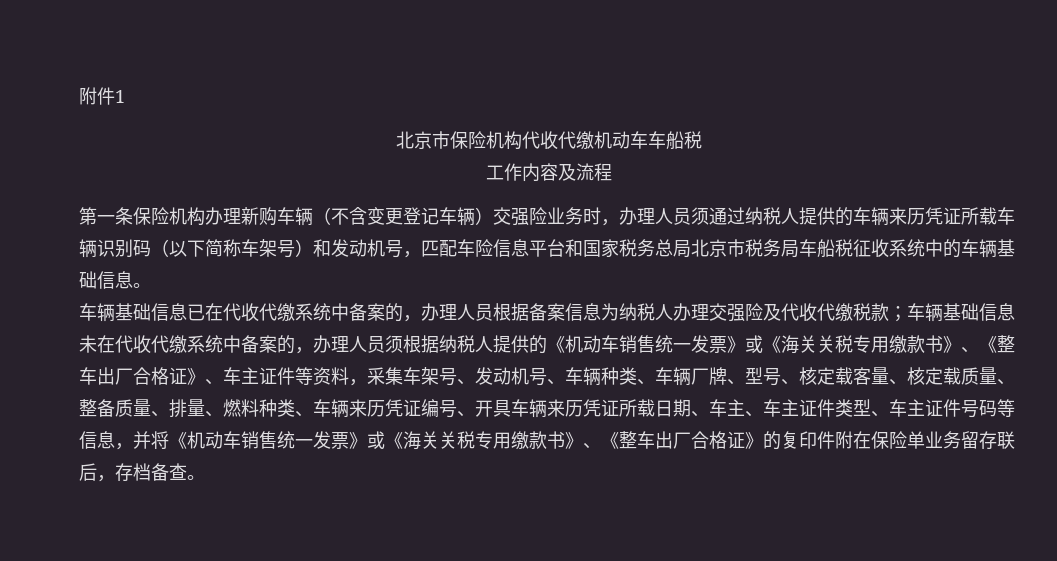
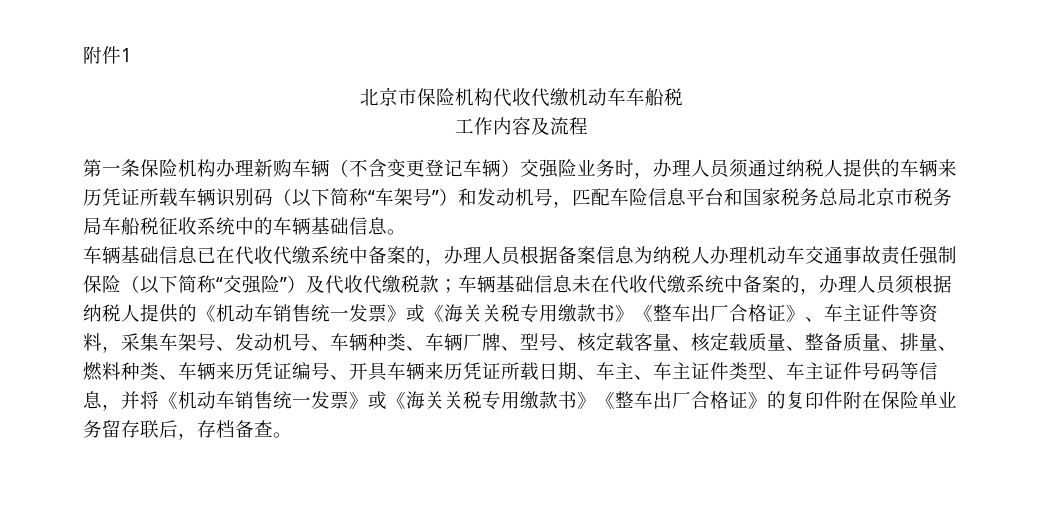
- 第一条保险机构办理新购车辆（不含变更登记车辆）交强险业务时，办理人员须通过纳税人提供的车辆来历凭证所载车辆识别码（以下简称车架号）和发动机号，匹配车险信息平台和国家税务总局北京市税务局车船税征收系统中的车辆基础信息。
+ 第一条保险机构办理新购车辆（不含变更登记车辆）交强险业务时，办理人员须通过纳税人提供的车辆来历凭证所载车辆识别码（以下简称“车架号”）和发动机号，匹配车险信息平台和国家税务总局北京市税务局车船税征收系统中的车辆基础信息。
- 车辆基础信息已在代收代缴系统中备案的，办理人员根据备案信息为纳税人办理交强险及代收代缴税款；
+ 车辆基础信息已在代收代缴系统中备案的，办理人员根据备案信息为纳税人办理机动车交通事故责任强制保险（以下简称“交强险”）及代收代缴税款；
- 车辆基础信息未在代收代缴系统中备案的，办理人员须根据纳税人提供的《机动车销售统一发票》或《海关关税专用缴款书》、《整车出厂合格证》、车主证件等资料，采集车架号、发动机号、车辆种类、车辆厂牌、型号、核定载客量、核定载质量、整备质量、排量、燃料种类、车辆来历凭证编号、开具车辆来历凭证所载日期、车主、车主证件类型、车主证件号码等信息，并将《机动车销售统一发票》或《海关关税专用缴款书》、《整车出厂合格证》的复印件附在保险单业务留存联后，存档备查。
+ 车辆基础信息未在代收代缴系统中备案的，办理人员须根据纳税人提供的《机动车销售统一发票》或《海关关税专用缴款书》《整车出厂合格证》、车主证件等资料，采集车架号、发动机号、车辆种类、车辆厂牌、型号、核定载客量、核定载质量、整备质量、排量、燃料种类、车辆来历凭证编号、开具车辆来历凭证所载日期、车主、车主证件类型、车主证件号码等信息，并将《机动车销售统一发票》或《海关关税专用缴款书》《整车出厂合格证》的复印件附在保险单业务留存联后，存档备查。

